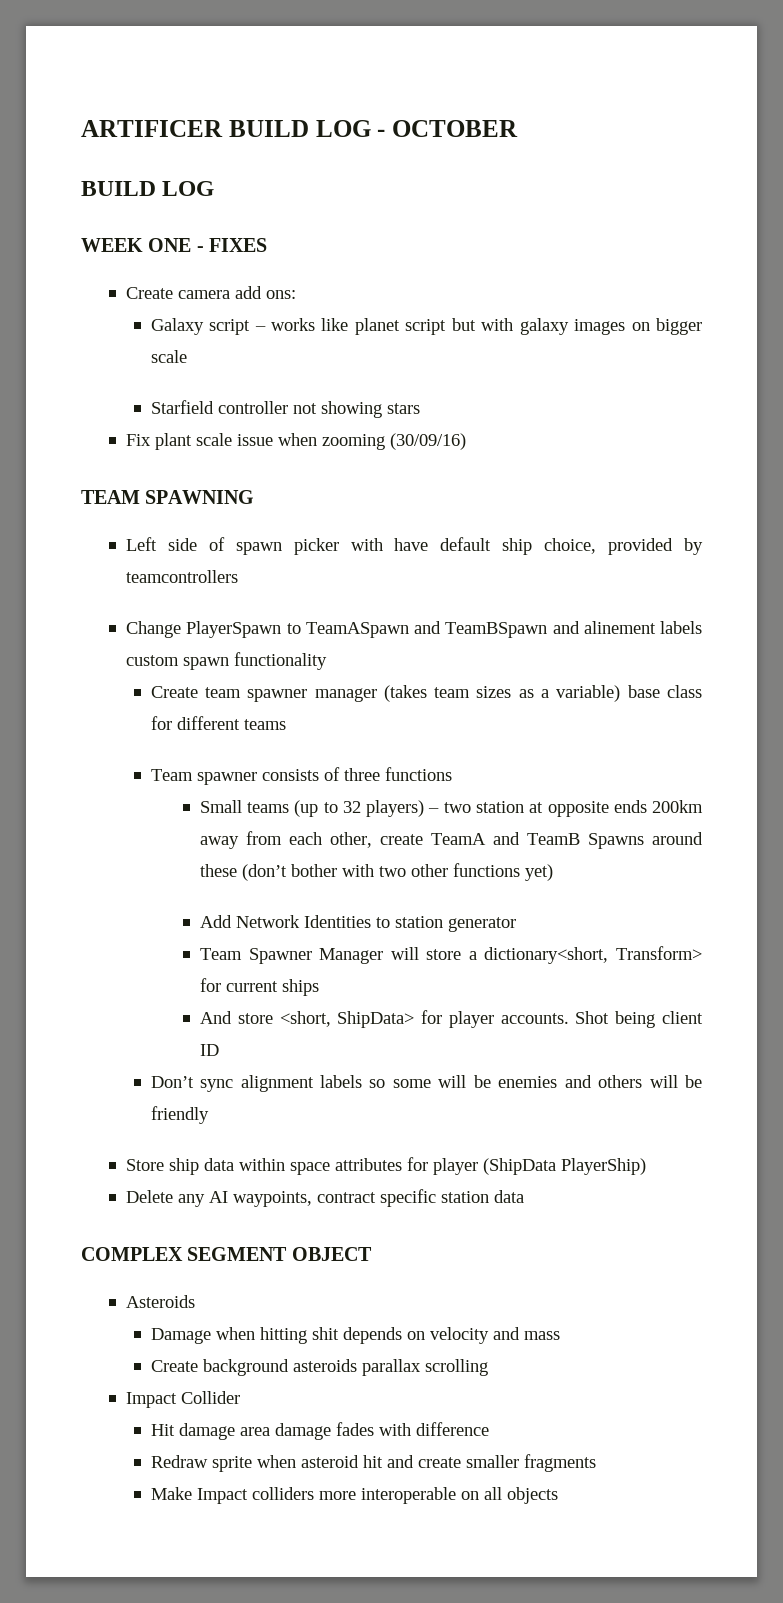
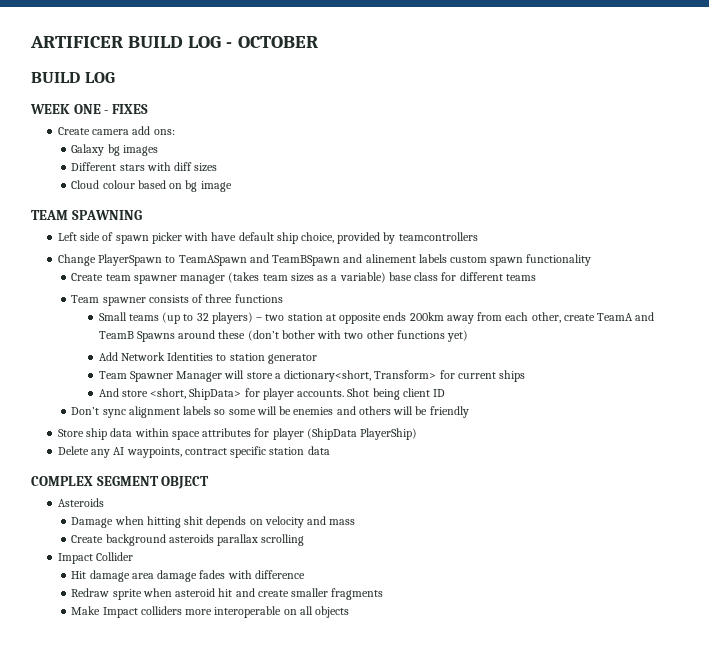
- Galaxy script – works like planet script but with galaxy images on bigger scale
- Starfield controller not showing stars
- Fix plant scale issue when zooming (30/09/16)
+ Galaxy bg images
+ Different stars with diff sizes
+ Cloud colour based on bg image

